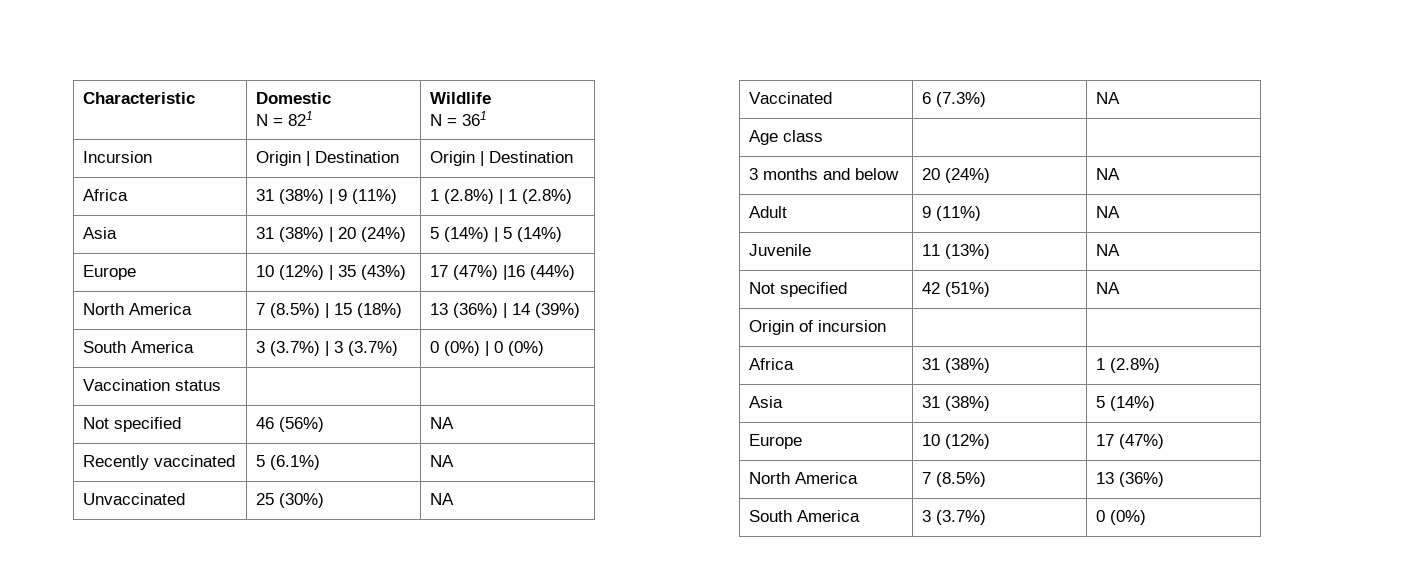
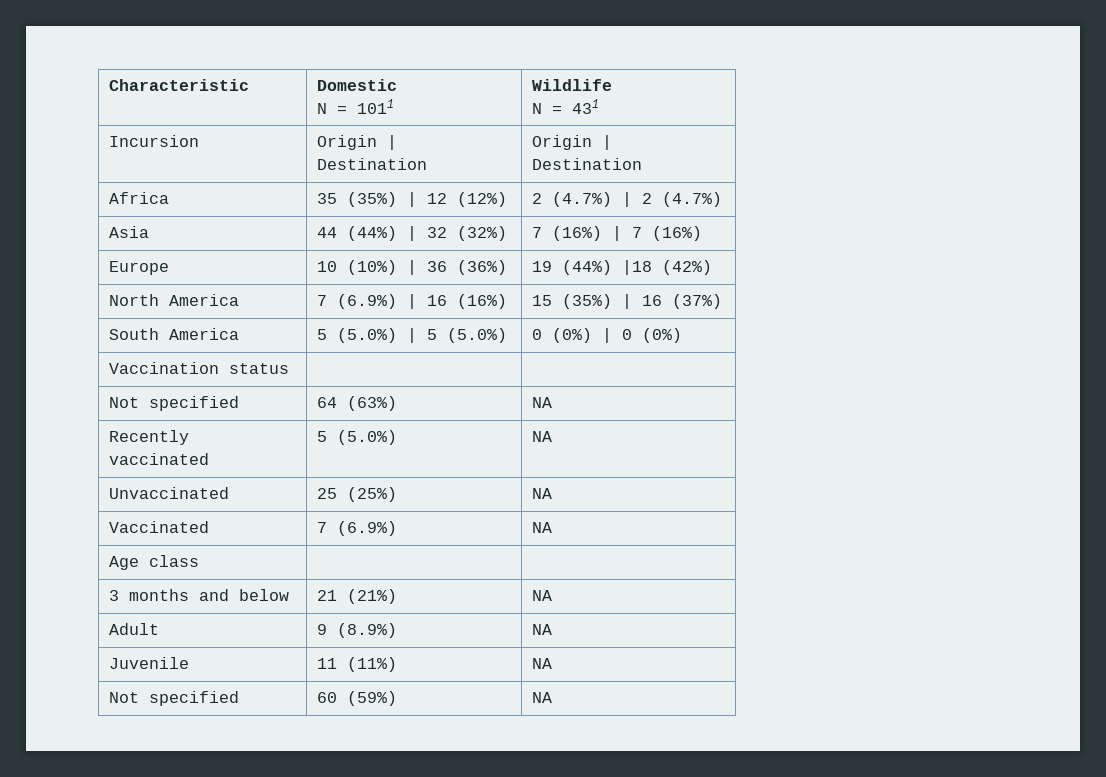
  Characteristic | Domestic
- N = 821 | Wildlife
- N = 361
+ N = 1011 | Wildlife
+ N = 431
- Africa | 31 (38%) | 9 (11%) | 1 (2.8%) | 1 (2.8%)
- Asia | 31 (38%) | 20 (24%) | 5 (14%) | 5 (14%)
- Europe | 10 (12%) | 35 (43%) | 17 (47%) |16 (44%)
- North America | 7 (8.5%) | 15 (18%) | 13 (36%) | 14 (39%)
- South America | 3 (3.7%) | 3 (3.7%) | 0 (0%) | 0 (0%)
+ Africa | 35 (35%) | 12 (12%) | 2 (4.7%) | 2 (4.7%)
+ Asia | 44 (44%) | 32 (32%) | 7 (16%) | 7 (16%)
+ Europe | 10 (10%) | 36 (36%) | 19 (44%) |18 (42%)
+ North America | 7 (6.9%) | 16 (16%) | 15 (35%) | 16 (37%)
+ South America | 5 (5.0%) | 5 (5.0%) | 0 (0%) | 0 (0%)
- Not specified | 46 (56%) | NA
+ Not specified | 64 (63%) | NA
- Recently vaccinated | 5 (6.1%) | NA
+ Recently vaccinated | 5 (5.0%) | NA
- Unvaccinated | 25 (30%) | NA
+ Unvaccinated | 25 (25%) | NA
- Vaccinated | 6 (7.3%) | NA
+ Vaccinated | 7 (6.9%) | NA
- 3 months and below | 20 (24%) | NA
+ 3 months and below | 21 (21%) | NA
- Adult | 9 (11%) | NA
+ Adult | 9 (8.9%) | NA
- Juvenile | 11 (13%) | NA
+ Juvenile | 11 (11%) | NA
- Not specified | 42 (51%) | NA
- Origin of incursion | |
- Africa | 31 (38%) | 1 (2.8%)
- Asia | 31 (38%) | 5 (14%)
- Europe | 10 (12%) | 17 (47%)
- North America | 7 (8.5%) | 13 (36%)
- South America | 3 (3.7%) | 0 (0%)
+ Not specified | 60 (59%) | NA

